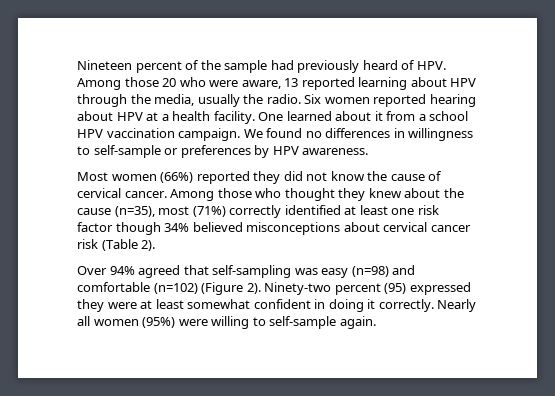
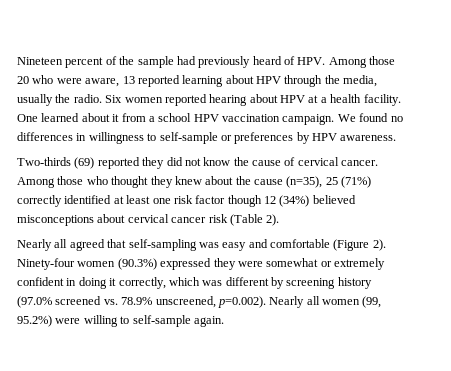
- Most women (66%) reported they did not know the cause of cervical cancer.
+ Two-thirds (69) reported they did not know the cause of cervical cancer.
- Among those who thought they knew about the cause (n=35), most (71%) correctly identified at least one risk factor though 34% believed misconceptions about cervical cancer risk (Table 2).
+ Among those who thought they knew about the cause (n=35), 25 (71%) correctly identified at least one risk factor though 12 (34%) believed misconceptions about cervical cancer risk (Table 2).
- Over 94% agreed that self-sampling was easy (n=98) and comfortable (n=102) (Figure 2).
+ Nearly all agreed that self-sampling was easy and comfortable (Figure 2).
- Ninety-two percent (95) expressed they were at least somewhat confident in doing it correctly. Nearly all women (95%) were willing to self-sample again.
+ Ninety-four women (90.3%) expressed they were somewhat or extremely confident in doing it correctly, which was different by screening history (97.0% screened vs. 78.9% unscreened, p=0.002). Nearly all women (99, 95.2%) were willing to self-sample again.

